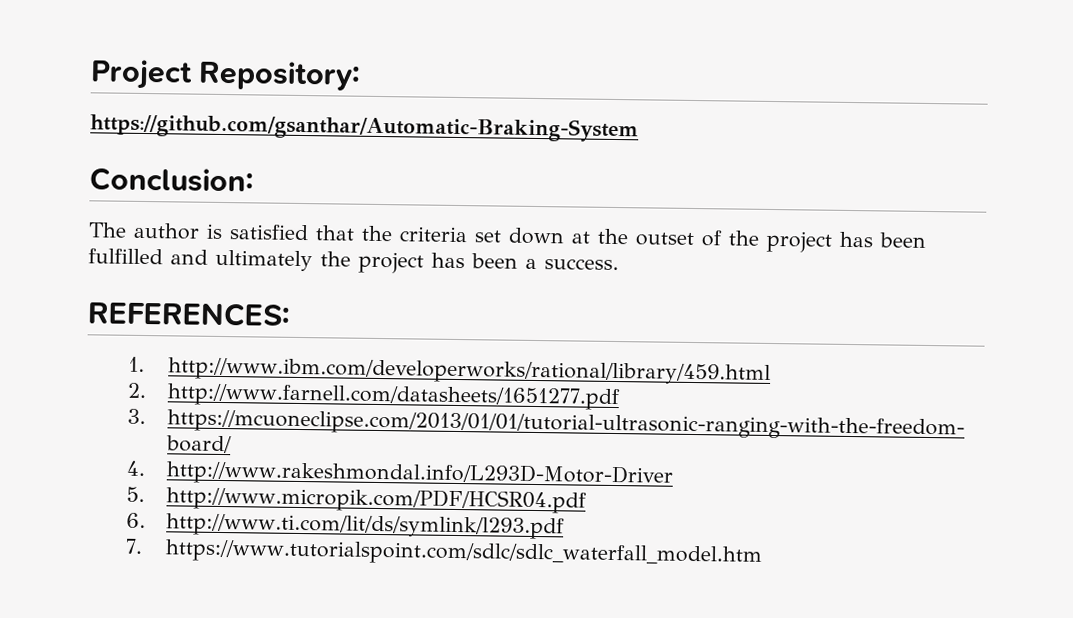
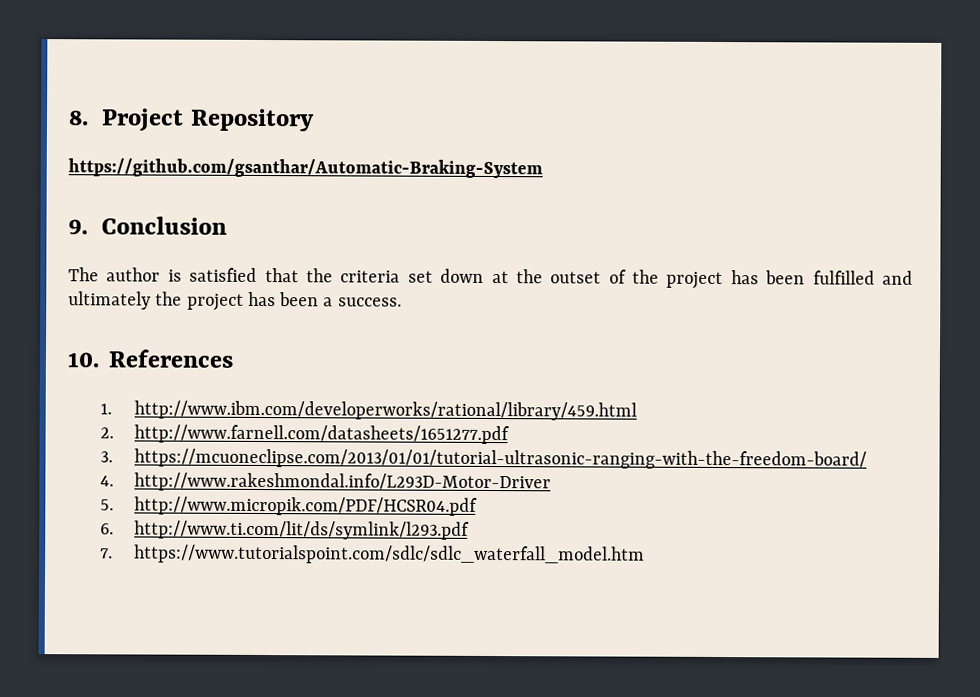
- Project Repository:
+ 8. Project Repository
- Conclusion:
+ 9. Conclusion
- REFERENCES:
+ 10. References

